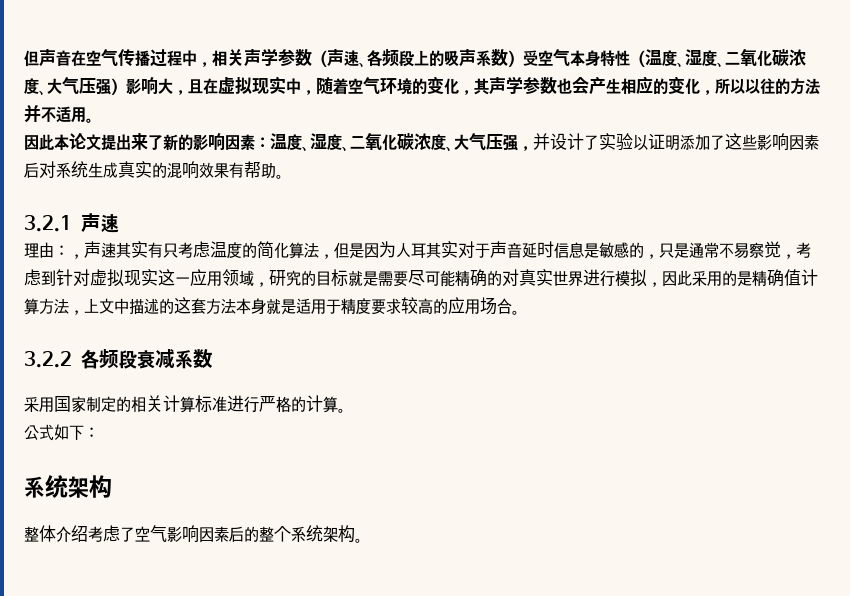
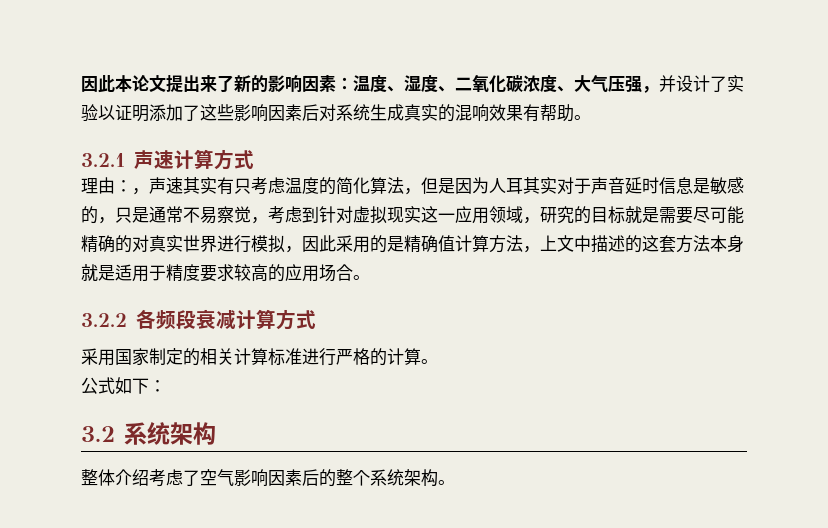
- 但声音在空气传播过程中，相关声学参数（声速、各频段上的吸声系数）受空气本身特性（温度、湿度、二氧化碳浓度、大气压强）影响大，且在虚拟现实中，随着空气环境的变化，其声学参数也会产生相应的变化，所以以往的方法并不适用。
- 3.2.1声速
+ 3.2.1声速计算方式
- 3.2.2各频段衰减系数
+ 3.2.2各频段衰减计算方式
  公式如下：
- 系统架构
+ 3.2系统架构

